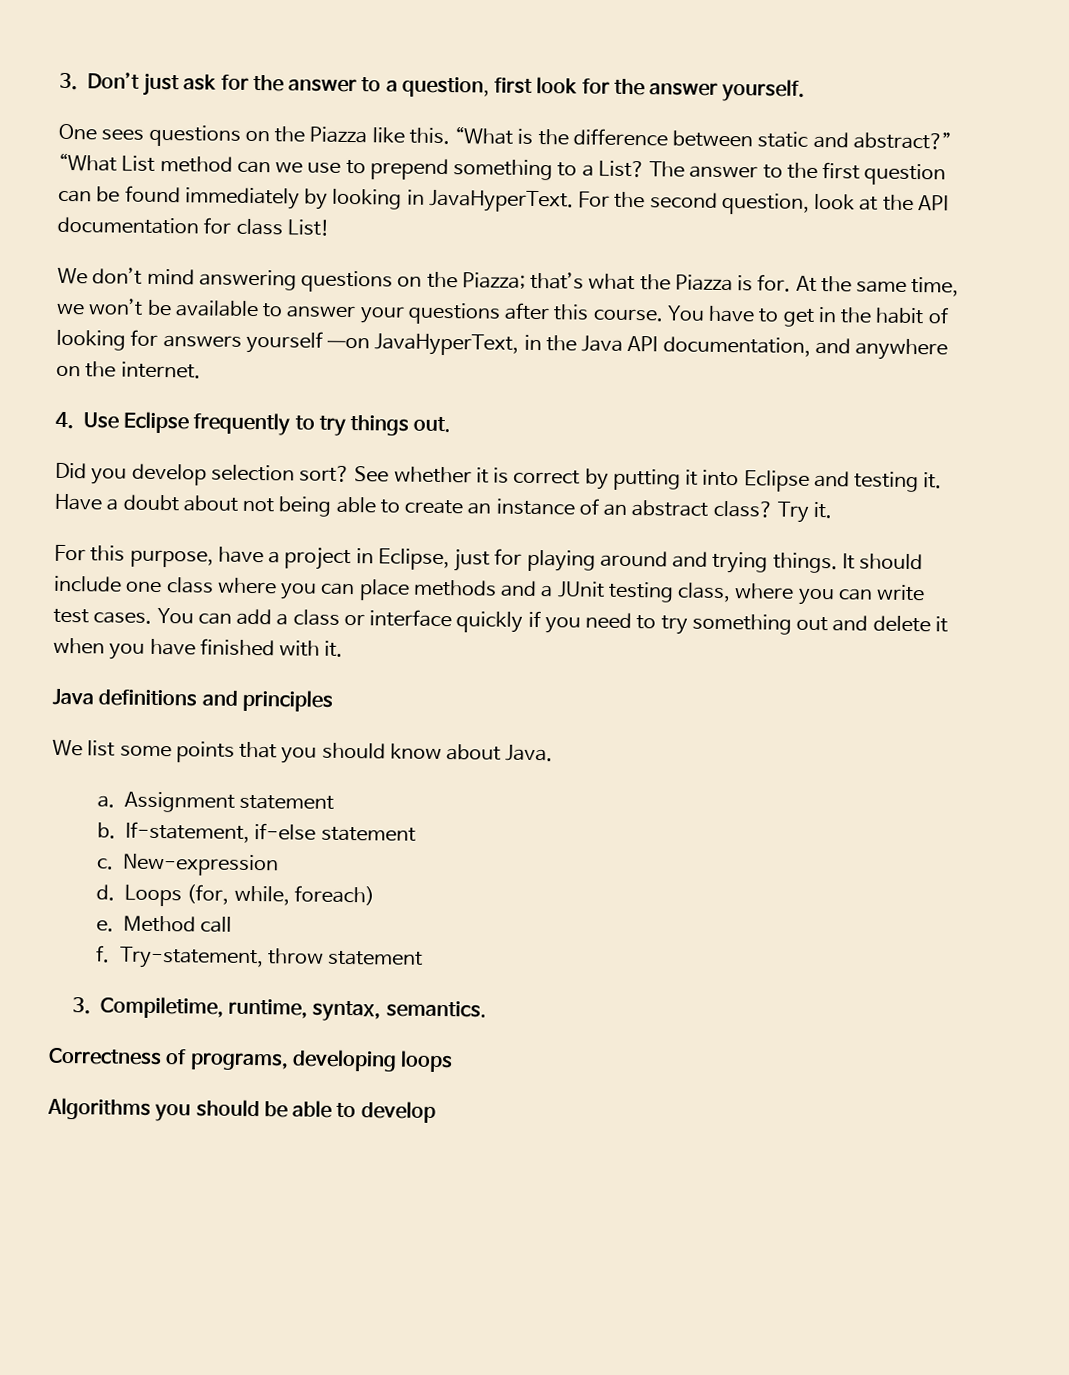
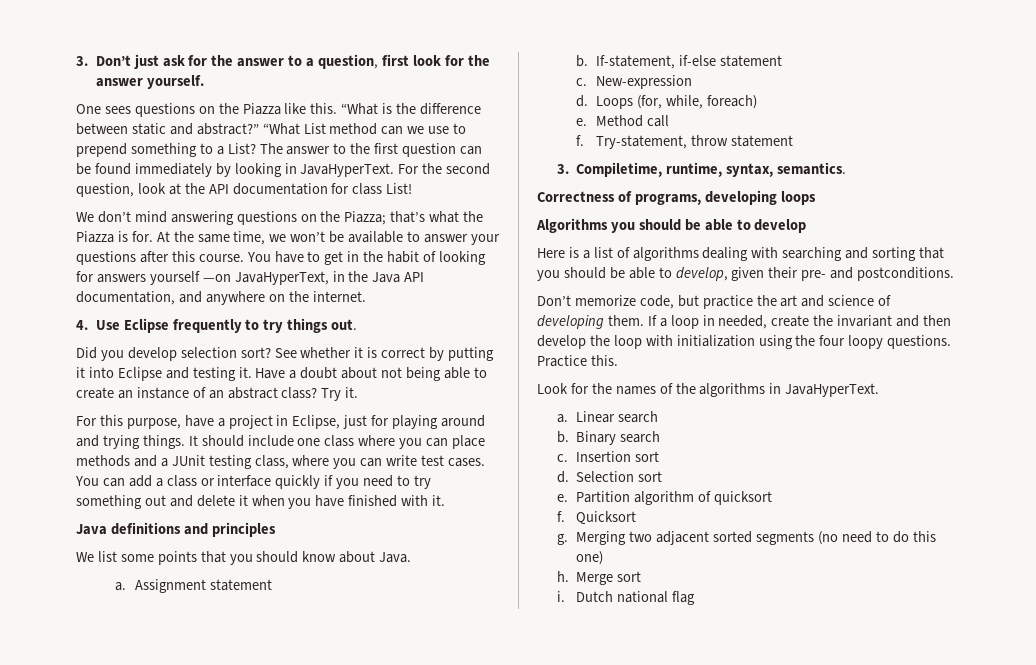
+ Here is a list of algorithms dealing with searching and sorting that you should be able to develop, given their pre- and postconditions.
+ Don’t memorize code, but practice the art and science of developing them. If a loop in needed, create the invariant and then develop the loop with initialization using the four loopy questions. Practice this.
+ Look for the names of the algorithms in JavaHyperText.
+ a. Linear search
+ b. Binary search
+ c. Insertion sort
+ d. Selection sort
+ e. Partition algorithm of quicksort
+ f. Quicksort
+ g. Merging two adjacent sorted segments (no need to do this one)
+ h. Merge sort
+ i. Dutch national flag

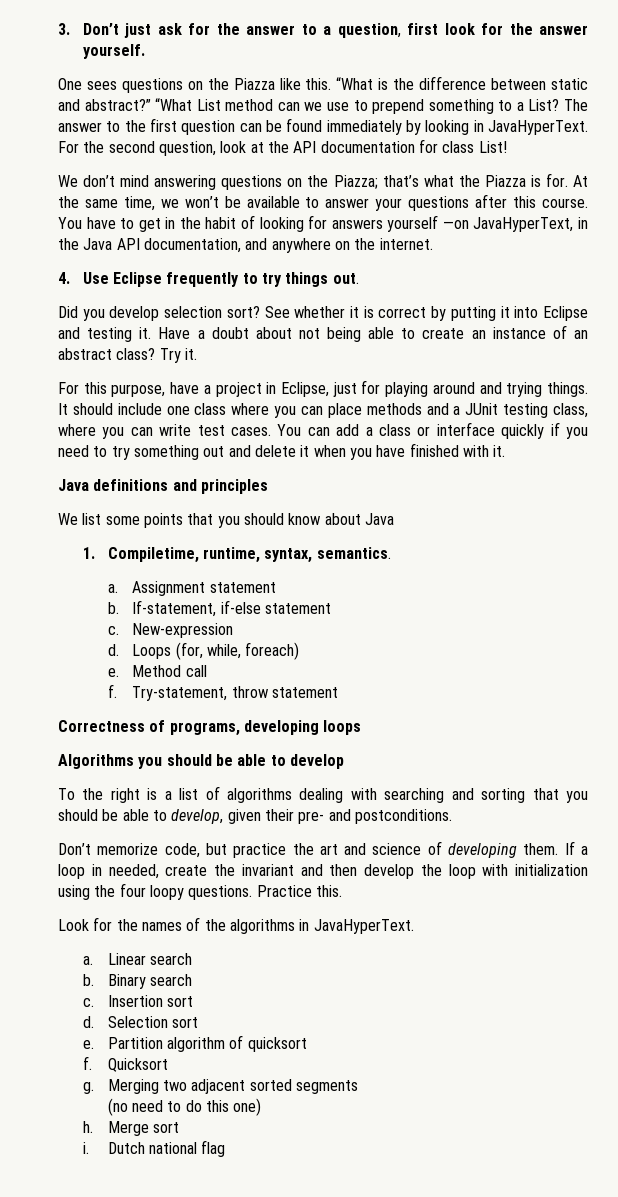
- We list some points that you should know about Java.
+ We list some points that you should know about Java
+ 1. Compiletime, runtime, syntax, semantics.
- 3. Compiletime, runtime, syntax, semantics.
- Here is a list of algorithms dealing with searching and sorting that you should be able to develop, given their pre- and postconditions.
+ To the right is a list of algorithms dealing with searching and sorting that you should be able to develop, given their pre- and postconditions.
- Merging two adjacent sorted segments (no need to do this one)
+ Merging two adjacent sorted segments
+ (no need to do this one)

